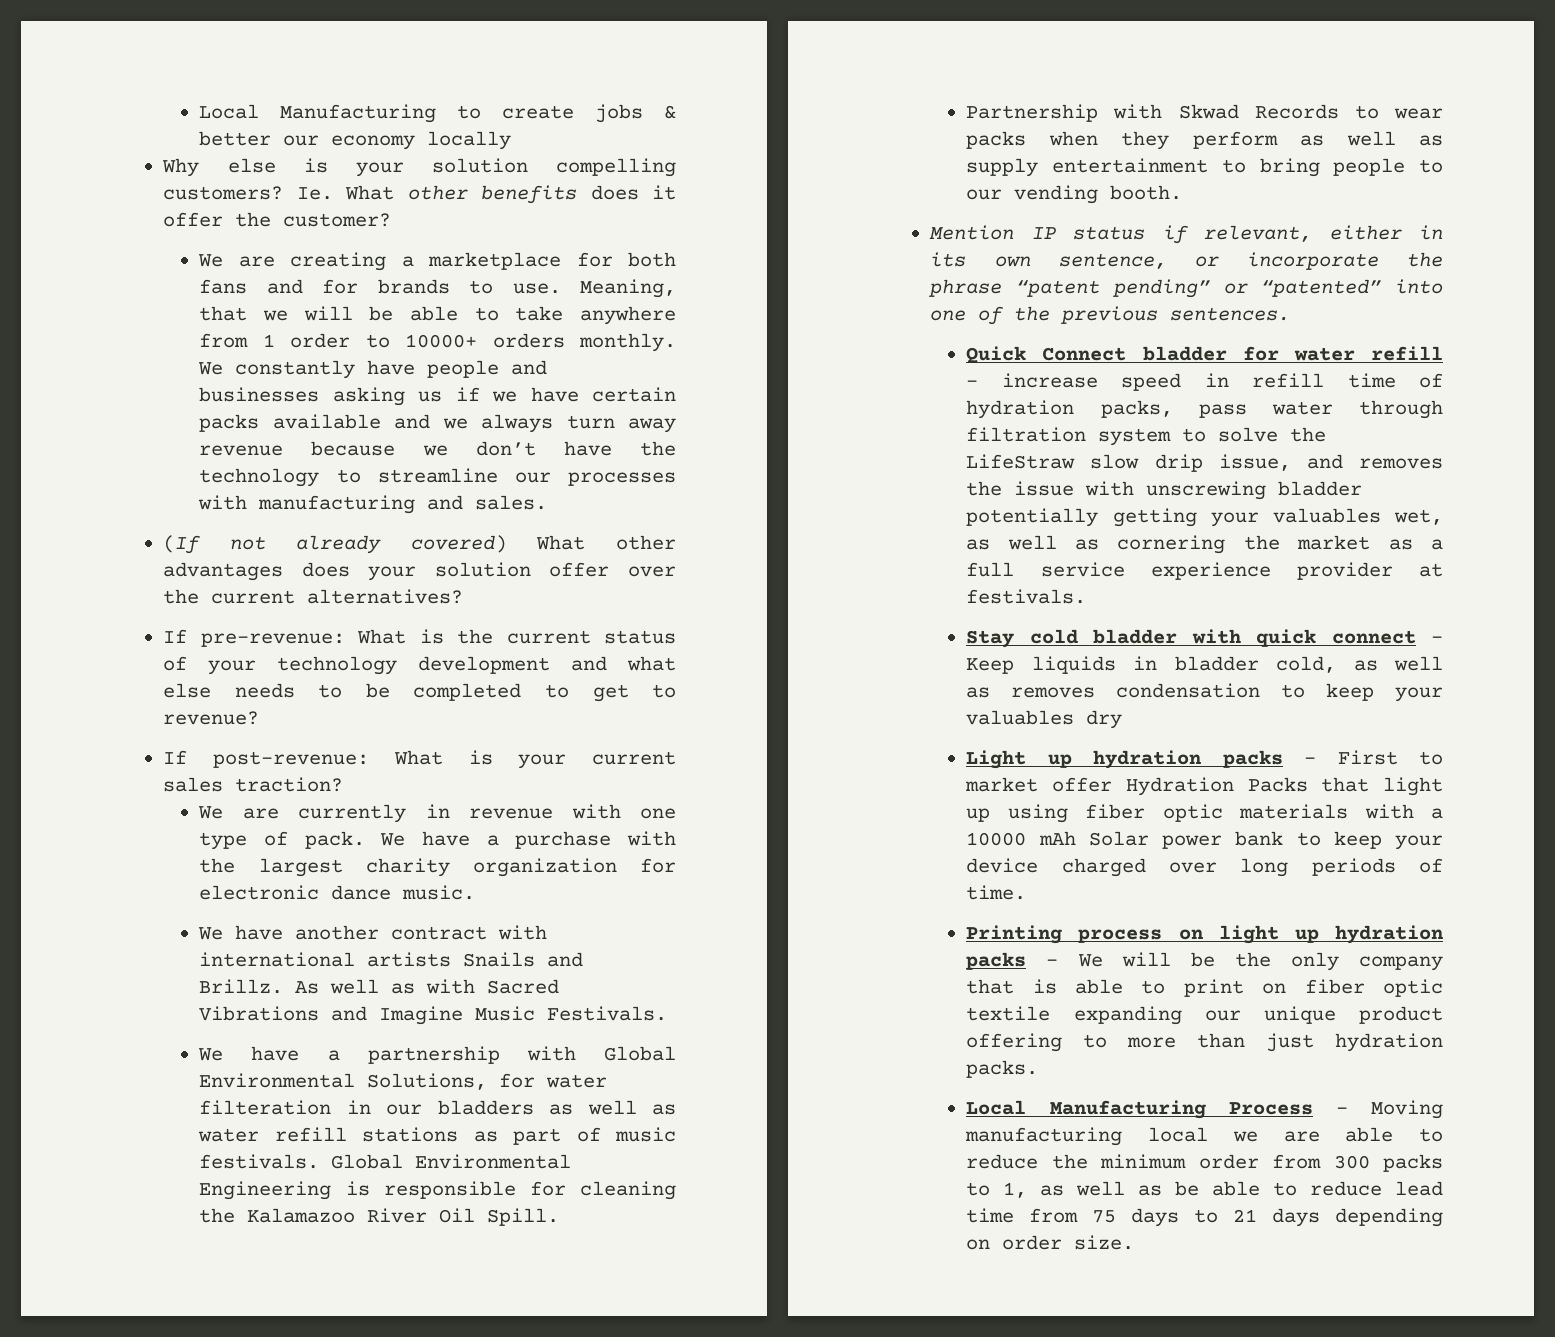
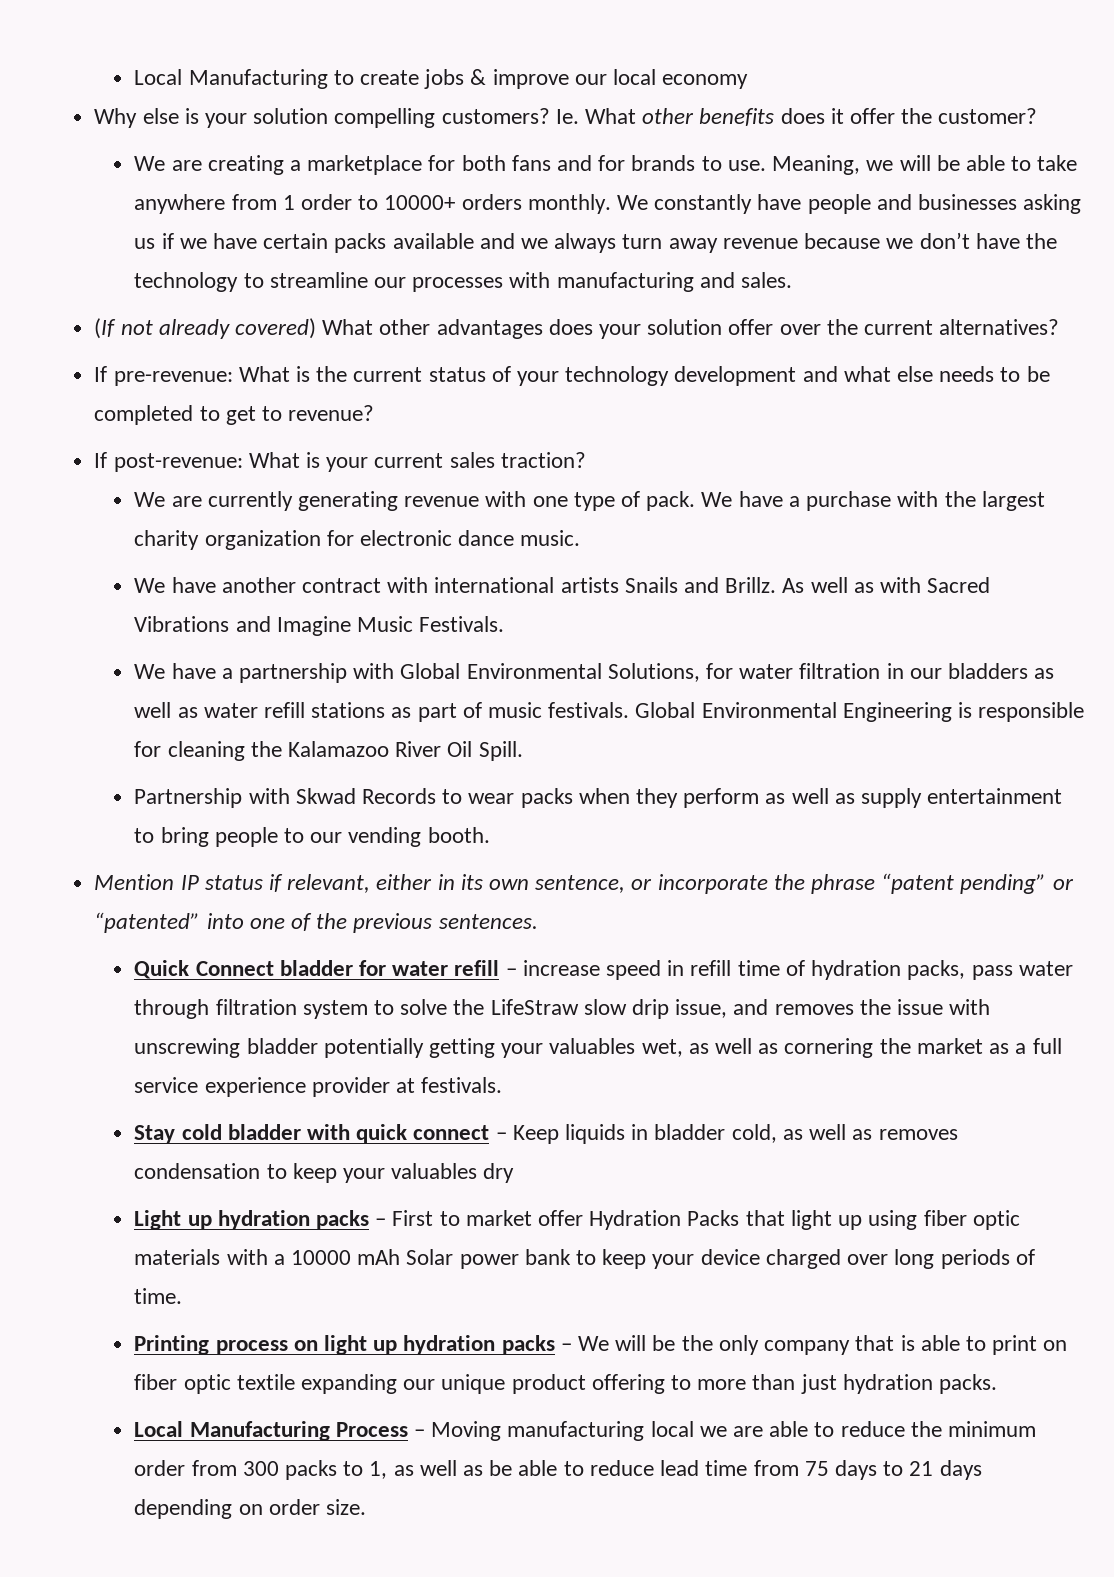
- Local Manufacturing to create jobs & better our economy locally
+ Local Manufacturing to create jobs & improve our local economy
- Meaning, that we will be able to take anywhere from 1 order to 10000+ orders monthly.
+ Meaning, we will be able to take anywhere from 1 order to 10000+ orders monthly.
- We are currently in revenue with one type of pack.
+ We are currently generating revenue with one type of pack.
- We have a partnership with Global Environmental Solutions, for water filteration in our bladders as well as water refill stations as part of music festivals.
+ We have a partnership with Global Environmental Solutions, for water filtration in our bladders as well as water refill stations as part of music festivals.

